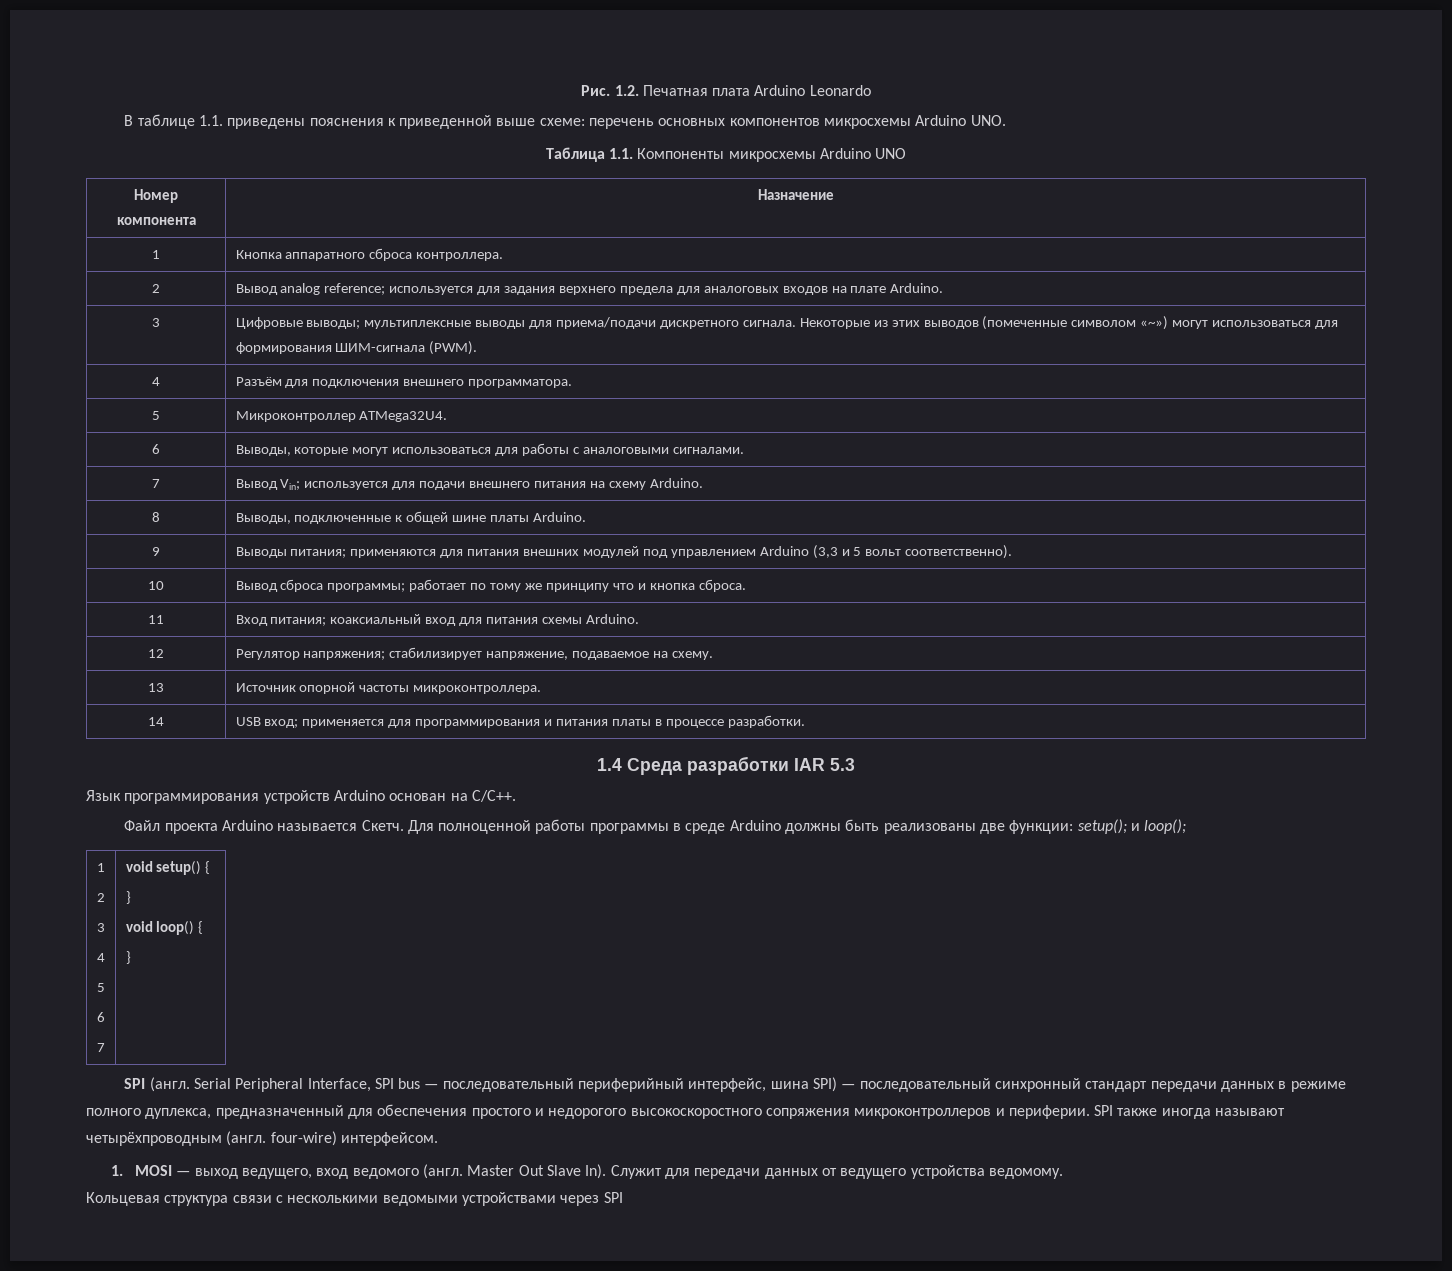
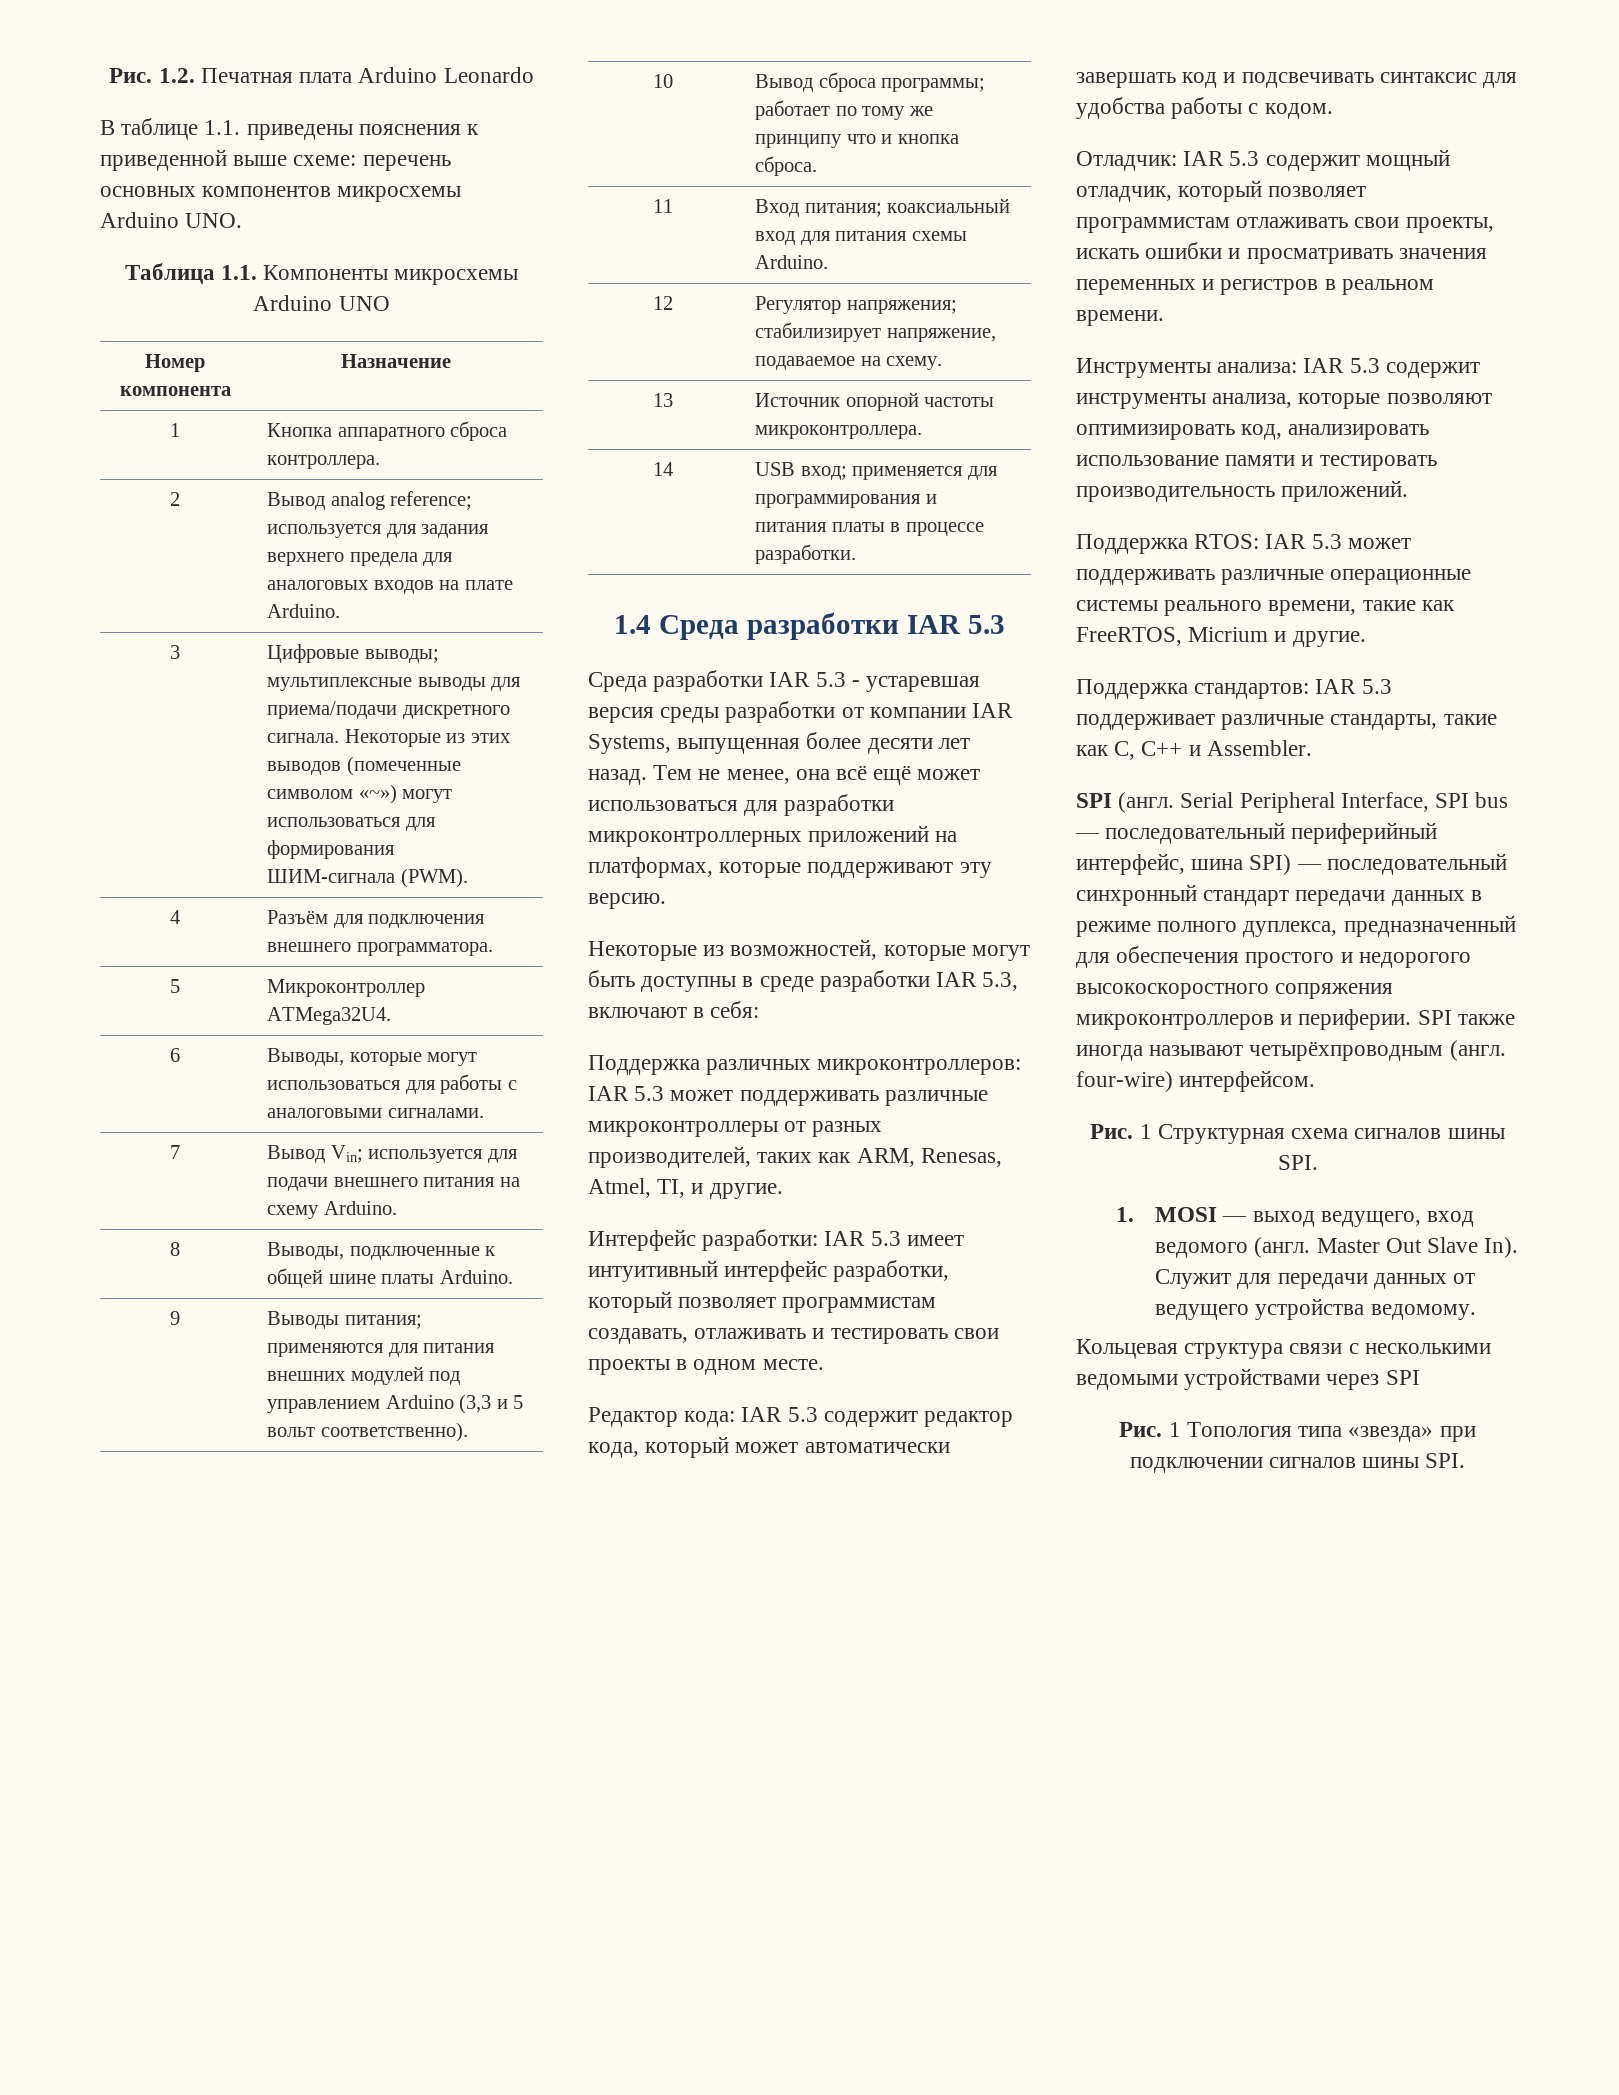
- Язык программирования устройств Arduino основан на C/C++.
- Файл проекта Arduino называется Скетч. Для полноценной работы программы в среде Arduino должны быть реализованы две функции: setup(); и loop();
- 1
- 2
- 3
- 4
- 5
- 6
- 7 | void setup() {
- }
- void loop() {
- }
+ Среда разработки IAR 5.3 - устаревшая версия среды разработки от компании IAR Systems, выпущенная более десяти лет назад. Тем не менее, она всё ещё может использоваться для разработки микроконтроллерных приложений на платформах, которые поддерживают эту версию.
+ Некоторые из возможностей, которые могут быть доступны в среде разработки IAR 5.3, включают в себя:
+ Поддержка различных микроконтроллеров: IAR 5.3 может поддерживать различные микроконтроллеры от разных производителей, таких как ARM, Renesas, Atmel, TI, и другие.
+ Интерфейс разработки: IAR 5.3 имеет интуитивный интерфейс разработки, который позволяет программистам создавать, отлаживать и тестировать свои проекты в одном месте.
+ Редактор кода: IAR 5.3 содержит редактор кода, который может автоматически завершать код и подсвечивать синтаксис для удобства работы с кодом.
+ Отладчик: IAR 5.3 содержит мощный отладчик, который позволяет программистам отлаживать свои проекты, искать ошибки и просматривать значения переменных и регистров в реальном времени.
+ Инструменты анализа: IAR 5.3 содержит инструменты анализа, которые позволяют оптимизировать код, анализировать использование памяти и тестировать производительность приложений.
+ Поддержка RTOS: IAR 5.3 может поддерживать различные операционные системы реального времени, такие как FreeRTOS, Micrium и другие.
+ Поддержка стандартов: IAR 5.3 поддерживает различные стандарты, такие как C, C++ и Assembler.
+ Рис. 1 Структурная схема сигналов шины SPI.
+ Рис. 1 Топология типа «звезда» при подключении сигналов шины SPI.

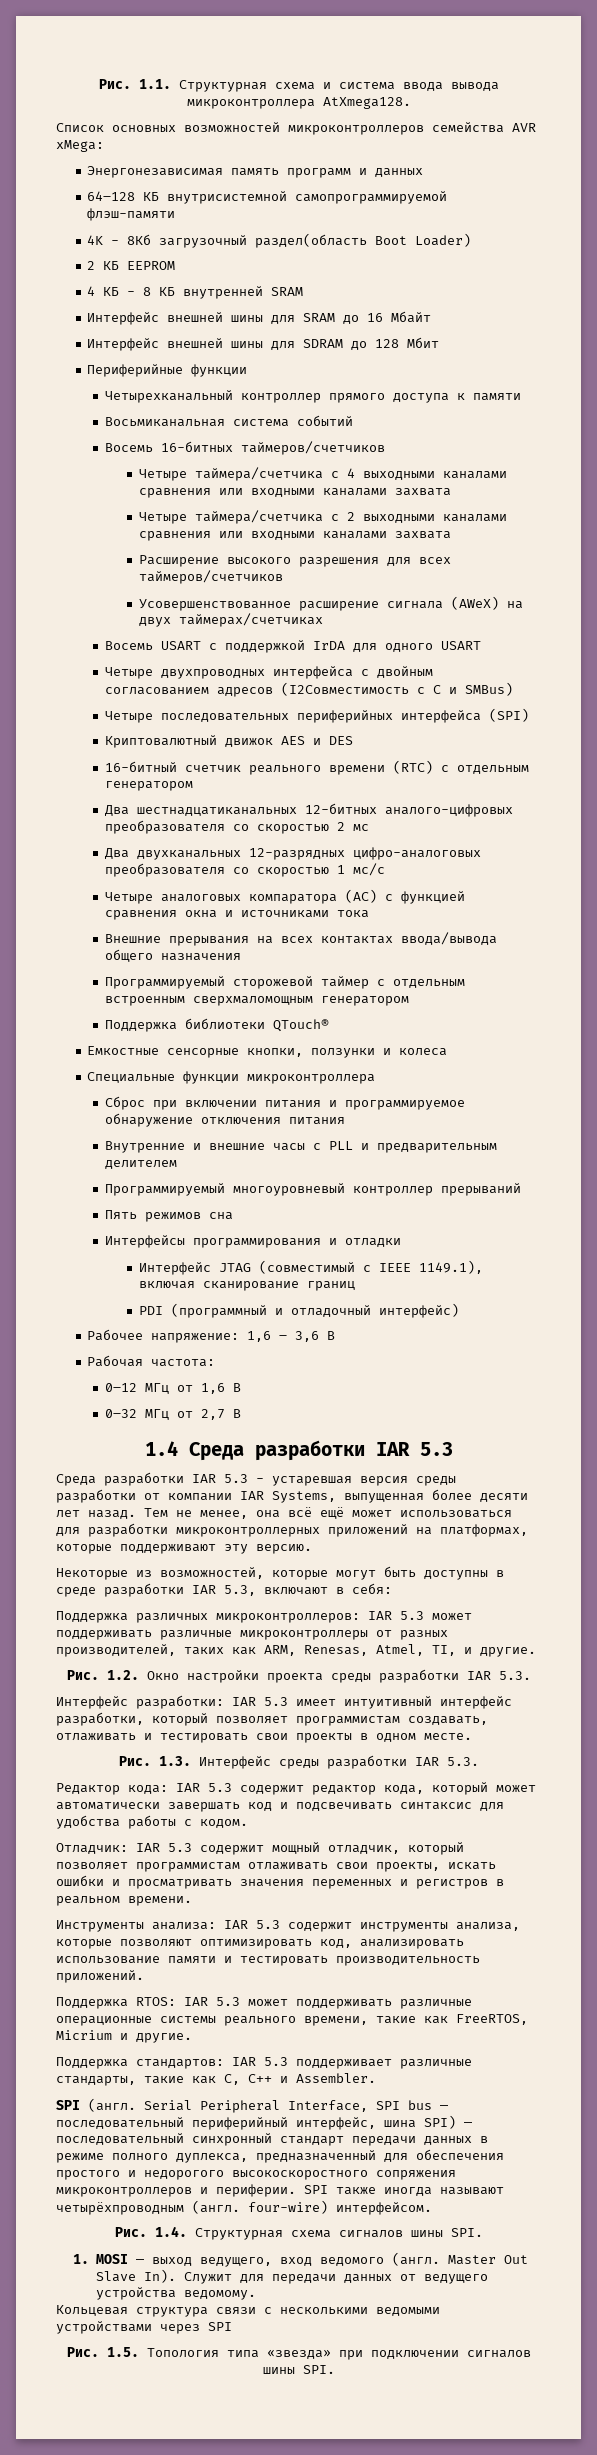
- Рис. 1.2. Печатная плата Arduino Leonardo
- В таблице 1.1. приведены пояснения к приведенной выше схеме: перечень основных компонентов микросхемы Arduino UNO.
- Таблица 1.1. Компоненты микросхемы Arduino UNO
- Номер компонента | Назначение
- 1 | Кнопка аппаратного сброса контроллера.
- 2 | Вывод analog reference; используется для задания верхнего предела для аналоговых входов на плате Arduino.
- 3 | Цифровые выводы; мультиплексные выводы для приема/подачи дискретного сигнала. Некоторые из этих выводов (помеченные символом «~») могут использоваться для формирования ШИМ-сигнала (PWM).
- 4 | Разъём для подключения внешнего программатора.
- 5 | Микроконтроллер ATMega32U4.
- 6 | Выводы, которые могут использоваться для работы с аналоговыми сигналами.
- 7 | Вывод Vin; используется для подачи внешнего питания на схему Arduino.
- 8 | Выводы, подключенные к общей шине платы Arduino.
- 9 | Выводы питания; применяются для питания внешних модулей под управлением Arduino (3,3 и 5 вольт соответственно).
- 10 | Вывод сброса программы; работает по тому же принципу что и кнопка сброса.
- 11 | Вход питания; коаксиальный вход для питания схемы Arduino.
- 12 | Регулятор напряжения; стабилизирует напряжение, подаваемое на схему.
- 13 | Источник опорной частоты микроконтроллера.
- 14 | USB вход; применяется для программирования и питания платы в процессе разработки.
+ Рис. 1.1. Структурная схема и система ввода вывода микроконтроллера AtXmega128.
+ Список основных возможностей микроконтроллеров семейства AVR xMega:
+ Энергонезависимая память программ и данных
+ 64–128 КБ внутрисистемной самопрограммируемой флэш-памяти
+ 4K - 8Кб загрузочный раздел(область Boot Loader)
+ 2 КБ EEPROM
+ 4 КБ - 8 КБ внутренней SRAM
+ Интерфейс внешней шины для SRAM до 16 Мбайт
+ Интерфейс внешней шины для SDRAM до 128 Мбит
+ Периферийные функции
+ Четырехканальный контроллер прямого доступа к памяти
+ Восьмиканальная система событий
+ Восемь 16-битных таймеров/счетчиков
+ Четыре таймера/счетчика с 4 выходными каналами сравнения или входными каналами захвата
+ Четыре таймера/счетчика с 2 выходными каналами сравнения или входными каналами захвата
+ Расширение высокого разрешения для всех таймеров/счетчиков
+ Усовершенствованное расширение сигнала (AWeX) на двух таймерах/счетчиках
+ Восемь USART с поддержкой IrDA для одного USART
+ Четыре двухпроводных интерфейса с двойным согласованием адресов (I2Совместимость с C и SMBus)
+ Четыре последовательных периферийных интерфейса (SPI)
+ Криптовалютный движок AES и DES
+ 16-битный счетчик реального времени (RTC) с отдельным генератором
+ Два шестнадцатиканальных 12-битных аналого-цифровых преобразователя со скоростью 2 мс
+ Два двухканальных 12-разрядных цифро-аналоговых преобразователя со скоростью 1 мс/с
+ Четыре аналоговых компаратора (AC) с функцией сравнения окна и источниками тока
+ Внешние прерывания на всех контактах ввода/вывода общего назначения
+ Программируемый сторожевой таймер с отдельным встроенным сверхмаломощным генератором
+ Поддержка библиотеки QTouch®
+ Емкостные сенсорные кнопки, ползунки и колеса
+ Специальные функции микроконтроллера
+ Сброс при включении питания и программируемое обнаружение отключения питания
+ Внутренние и внешние часы с PLL и предварительным делителем
+ Программируемый многоуровневый контроллер прерываний
+ Пять режимов сна
+ Интерфейсы программирования и отладки
+ Интерфейс JTAG (совместимый с IEEE 1149.1), включая сканирование границ
+ PDI (программный и отладочный интерфейс)
+ Рабочее напряжение: 1,6 – 3,6 В
+ Рабочая частота:
+ 0–12 МГц от 1,6 В
+ 0–32 МГц от 2,7 В
+ Рис. 1.2. Окно настройки проекта среды разработки IAR 5.3.
+ Рис. 1.3. Интерфейс среды разработки IAR 5.3.
- Рис. 1 Структурная схема сигналов шины SPI.
+ Рис. 1.4. Структурная схема сигналов шины SPI.
- Рис. 1 Топология типа «звезда» при подключении сигналов шины SPI.
+ Рис. 1.5. Топология типа «звезда» при подключении сигналов шины SPI.

